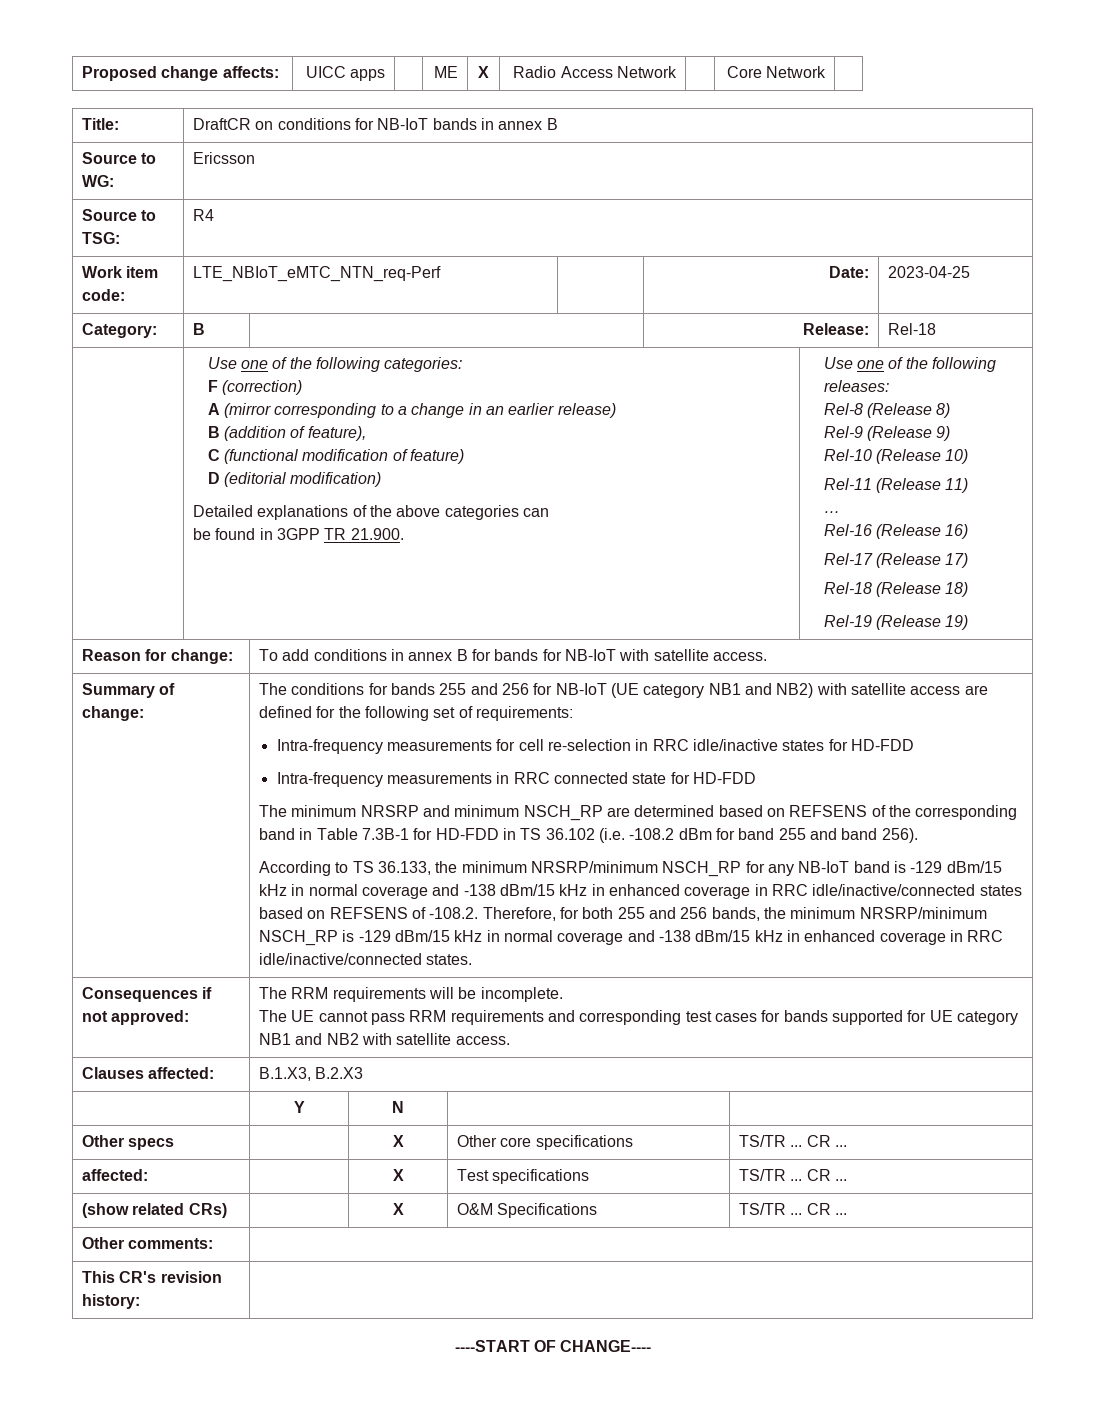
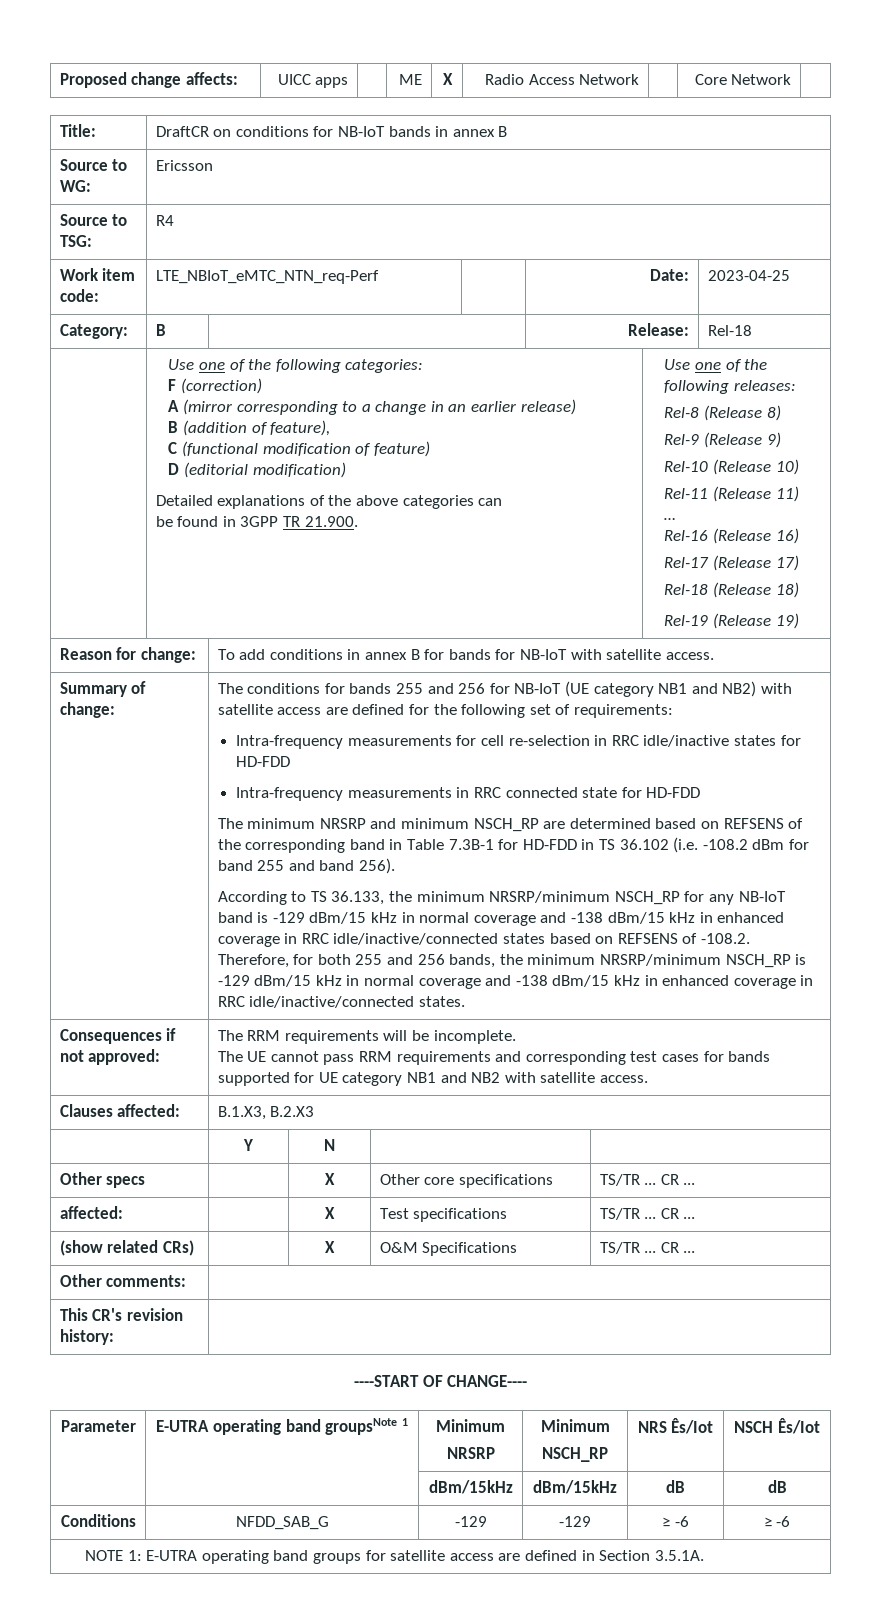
+ Parameter | E-UTRA operating band groupsNote 1 | Minimum
+ NRSRP | Minimum
+ NSCH_RP | NRS Ês/Iot | NSCH Ês/Iot
+ | | dBm/15kHz | dBm/15kHz | dB | dB
+ Conditions | NFDD_SAB_G | -129 | -129 | ≥ -6 | ≥ -6
+ NOTE 1: E-UTRA operating band groups for satellite access are defined in Section 3.5.1A.

